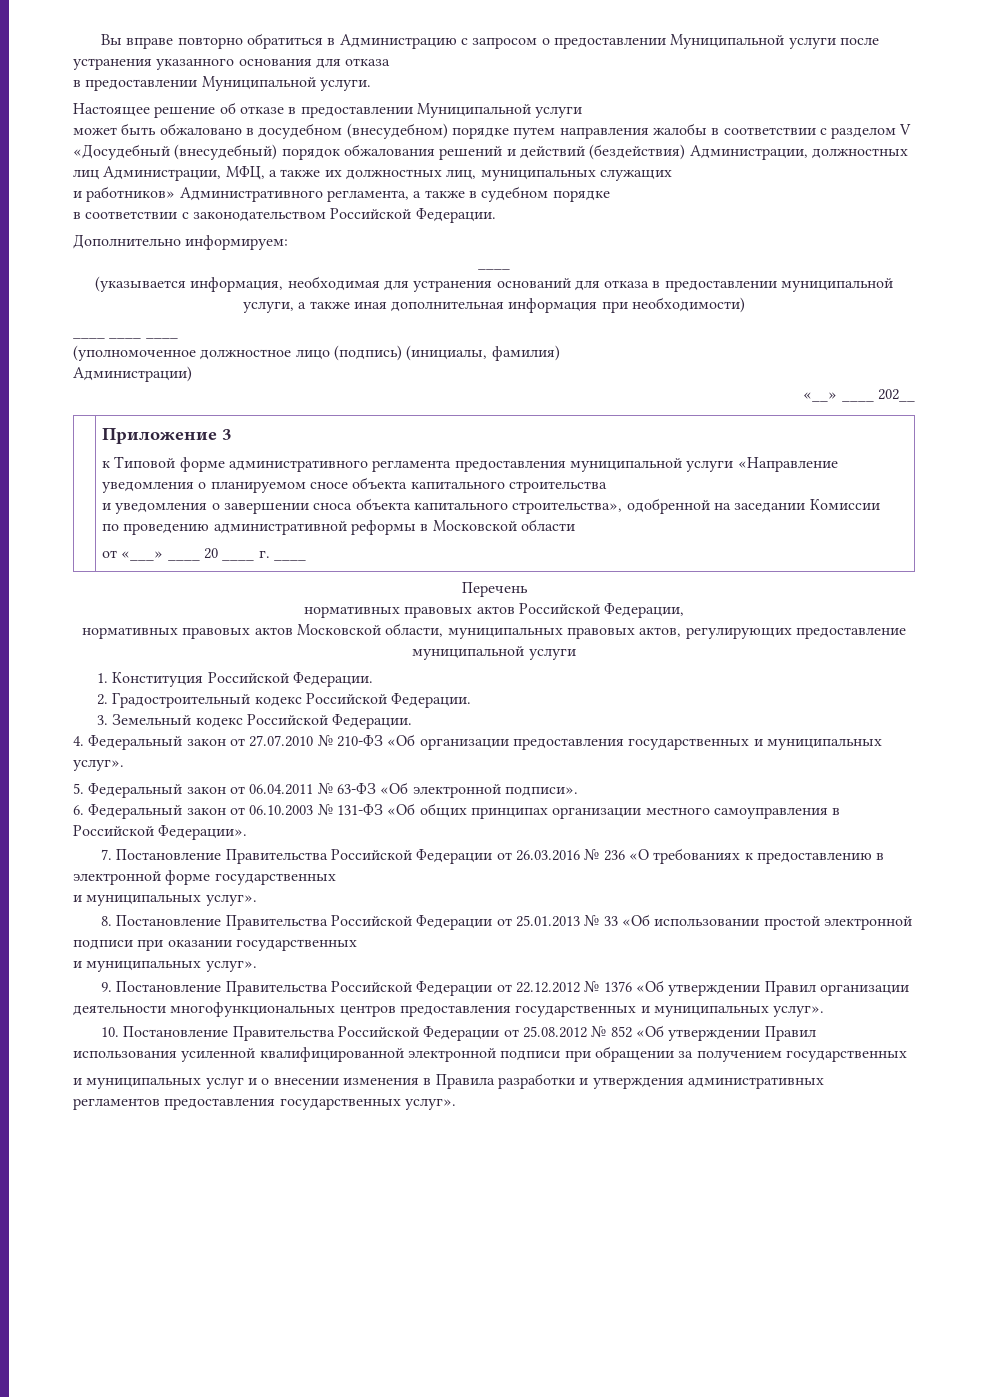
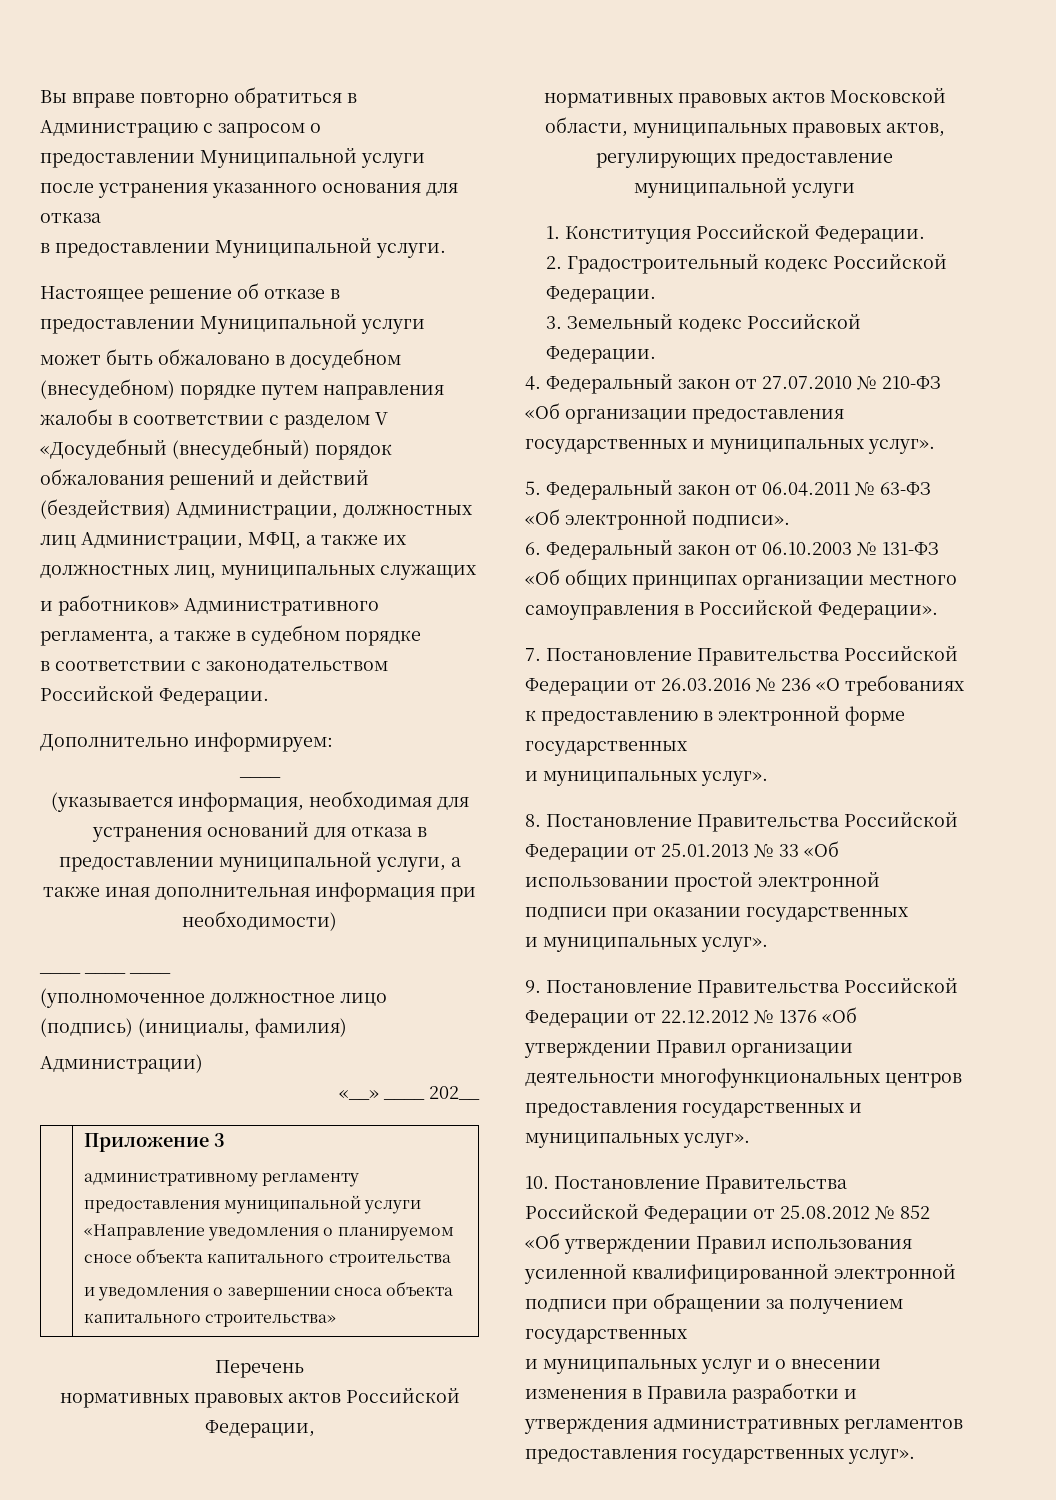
- к Типовой форме административного регламента предоставления муниципальной услуги «Направление уведомления о планируемом сносе объекта капитального строительства
+ административному регламенту предоставления муниципальной услуги «Направление уведомления о планируемом сносе объекта капитального строительства
- и уведомления о завершении сноса объекта капитального строительства», одобренной на заседании Комиссии
- по проведению административной реформы в Московской области
- от «___» ____ 20 ____ г. ____
+ и уведомления о завершении сноса объекта капитального строительства»

